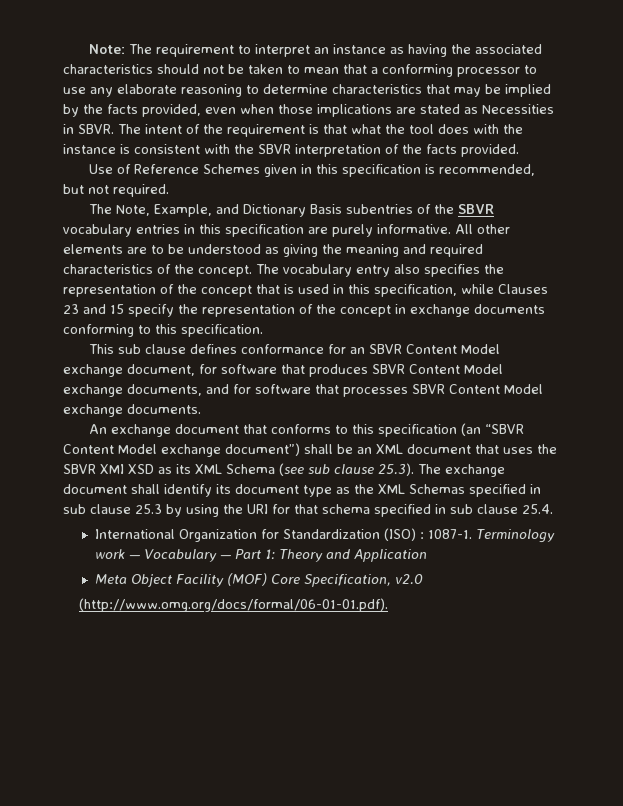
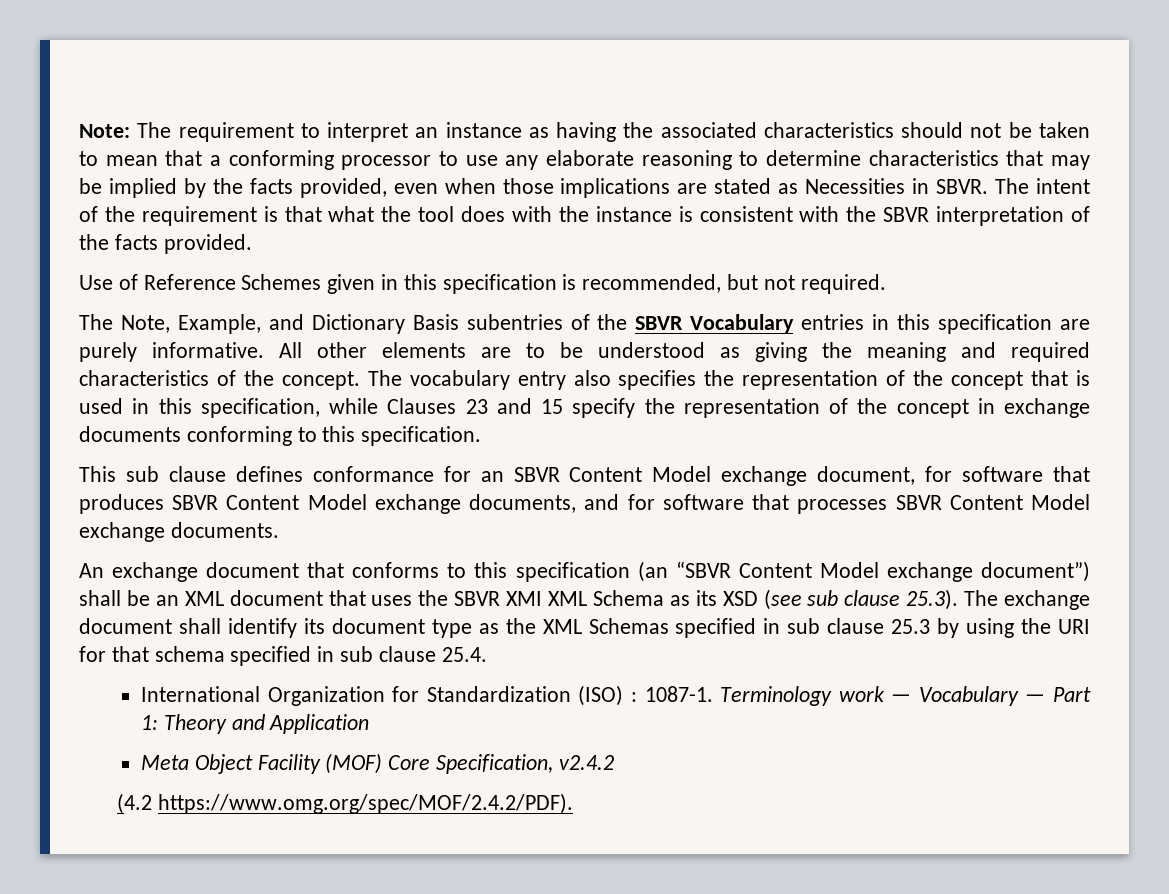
- The Note, Example, and Dictionary Basis subentries of the SBVR vocabulary entries in this specification are purely informative.
+ The Note, Example, and Dictionary Basis subentries of the SBVR Vocabulary entries in this specification are purely informative.
- An exchange document that conforms to this specification (an “SBVR Content Model exchange document”) shall be an XML document that uses the SBVR XMI XSD as its XML Schema (see sub clause 25.3). The exchange document shall identify its document type as the XML Schemas specified in sub clause 25.3 by using the URI for that schema specified in sub clause 25.4.
+ An exchange document that conforms to this specification (an “SBVR Content Model exchange document”) shall be an XML document that uses the SBVR XMI XML Schema as its XSD (see sub clause 25.3). The exchange document shall identify its document type as the XML Schemas specified in sub clause 25.3 by using the URI for that schema specified in sub clause 25.4.
- Meta Object Facility (MOF) Core Specification, v2.0
- (http://www.omg.org/docs/formal/06-01-01.pdf).
+ Meta Object Facility (MOF) Core Specification, v2.4.2
+ (4.2 https://www.omg.org/spec/MOF/2.4.2/PDF).

